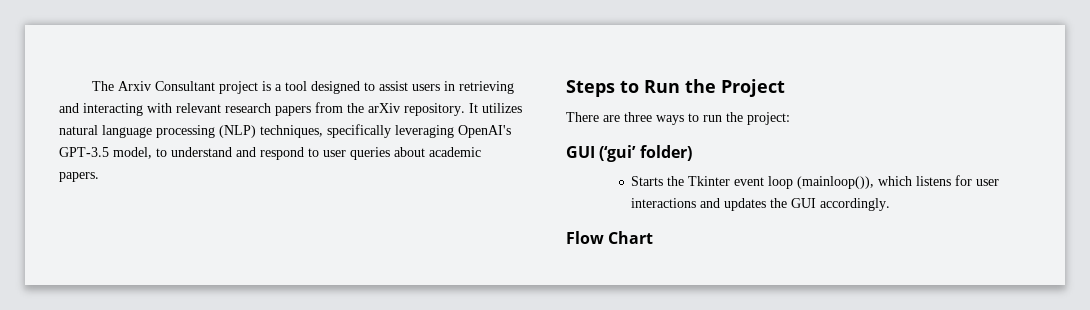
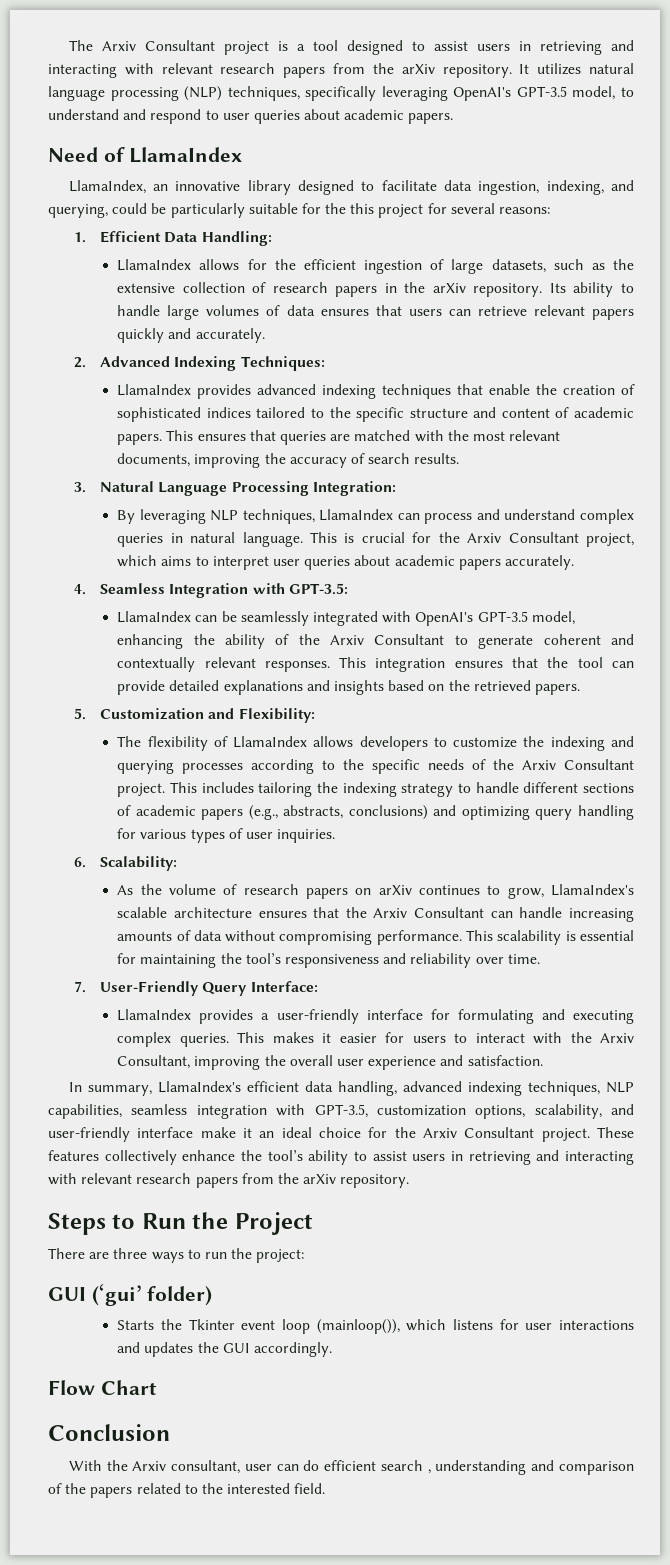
+ Need of LlamaIndex
+ LlamaIndex, an innovative library designed to facilitate data ingestion, indexing, and querying, could be particularly suitable for the this project for several reasons:
+ 1. Efficient Data Handling:
+ LlamaIndex allows for the efficient ingestion of large datasets, such as the extensive collection of research papers in the arXiv repository. Its ability to handle large volumes of data ensures that users can retrieve relevant papers quickly and accurately.
+ 2. Advanced Indexing Techniques:
+ LlamaIndex provides advanced indexing techniques that enable the creation of sophisticated indices tailored to the specific structure and content of academic papers. This ensures that queries are matched with the most relevant documents, improving the accuracy of search results.
+ 3. Natural Language Processing Integration:
+ By leveraging NLP techniques, LlamaIndex can process and understand complex queries in natural language. This is crucial for the Arxiv Consultant project, which aims to interpret user queries about academic papers accurately.
+ 4. Seamless Integration with GPT-3.5:
+ LlamaIndex can be seamlessly integrated with OpenAI's GPT-3.5 model, enhancing the ability of the Arxiv Consultant to generate coherent and contextually relevant responses. This integration ensures that the tool can provide detailed explanations and insights based on the retrieved papers.
+ 5. Customization and Flexibility:
+ The flexibility of LlamaIndex allows developers to customize the indexing and querying processes according to the specific needs of the Arxiv Consultant project. This includes tailoring the indexing strategy to handle different sections of academic papers (e.g., abstracts, conclusions) and optimizing query handling for various types of user inquiries.
+ 6. Scalability:
+ As the volume of research papers on arXiv continues to grow, LlamaIndex's scalable architecture ensures that the Arxiv Consultant can handle increasing amounts of data without compromising performance. This scalability is essential for maintaining the tool’s responsiveness and reliability over time.
+ 7. User-Friendly Query Interface:
+ LlamaIndex provides a user-friendly interface for formulating and executing complex queries. This makes it easier for users to interact with the Arxiv Consultant, improving the overall user experience and satisfaction.
+ In summary, LlamaIndex's efficient data handling, advanced indexing techniques, NLP capabilities, seamless integration with GPT-3.5, customization options, scalability, and user-friendly interface make it an ideal choice for the Arxiv Consultant project. These features collectively enhance the tool’s ability to assist users in retrieving and interacting with relevant research papers from the arXiv repository.
+ Conclusion
+ With the Arxiv consultant, user can do efficient search , understanding and comparison of the papers related to the interested field.

